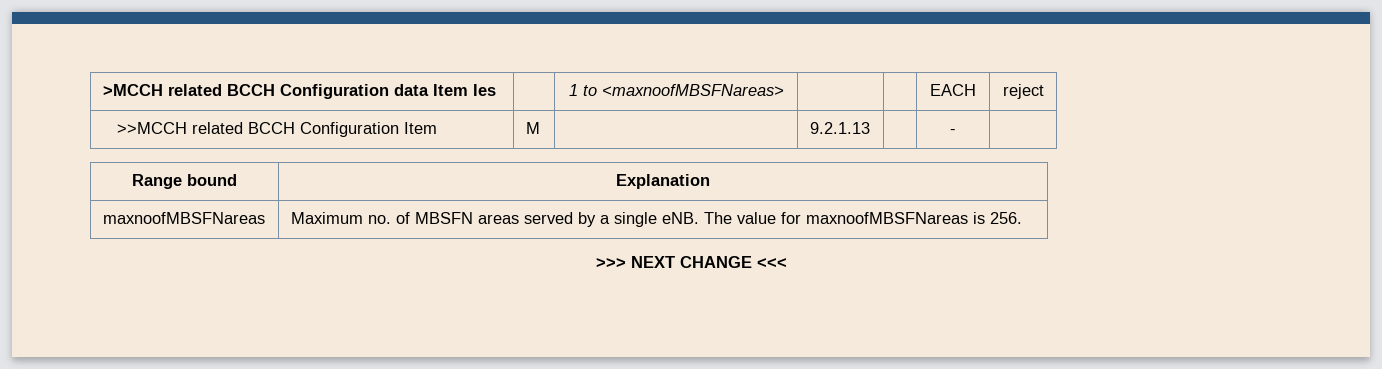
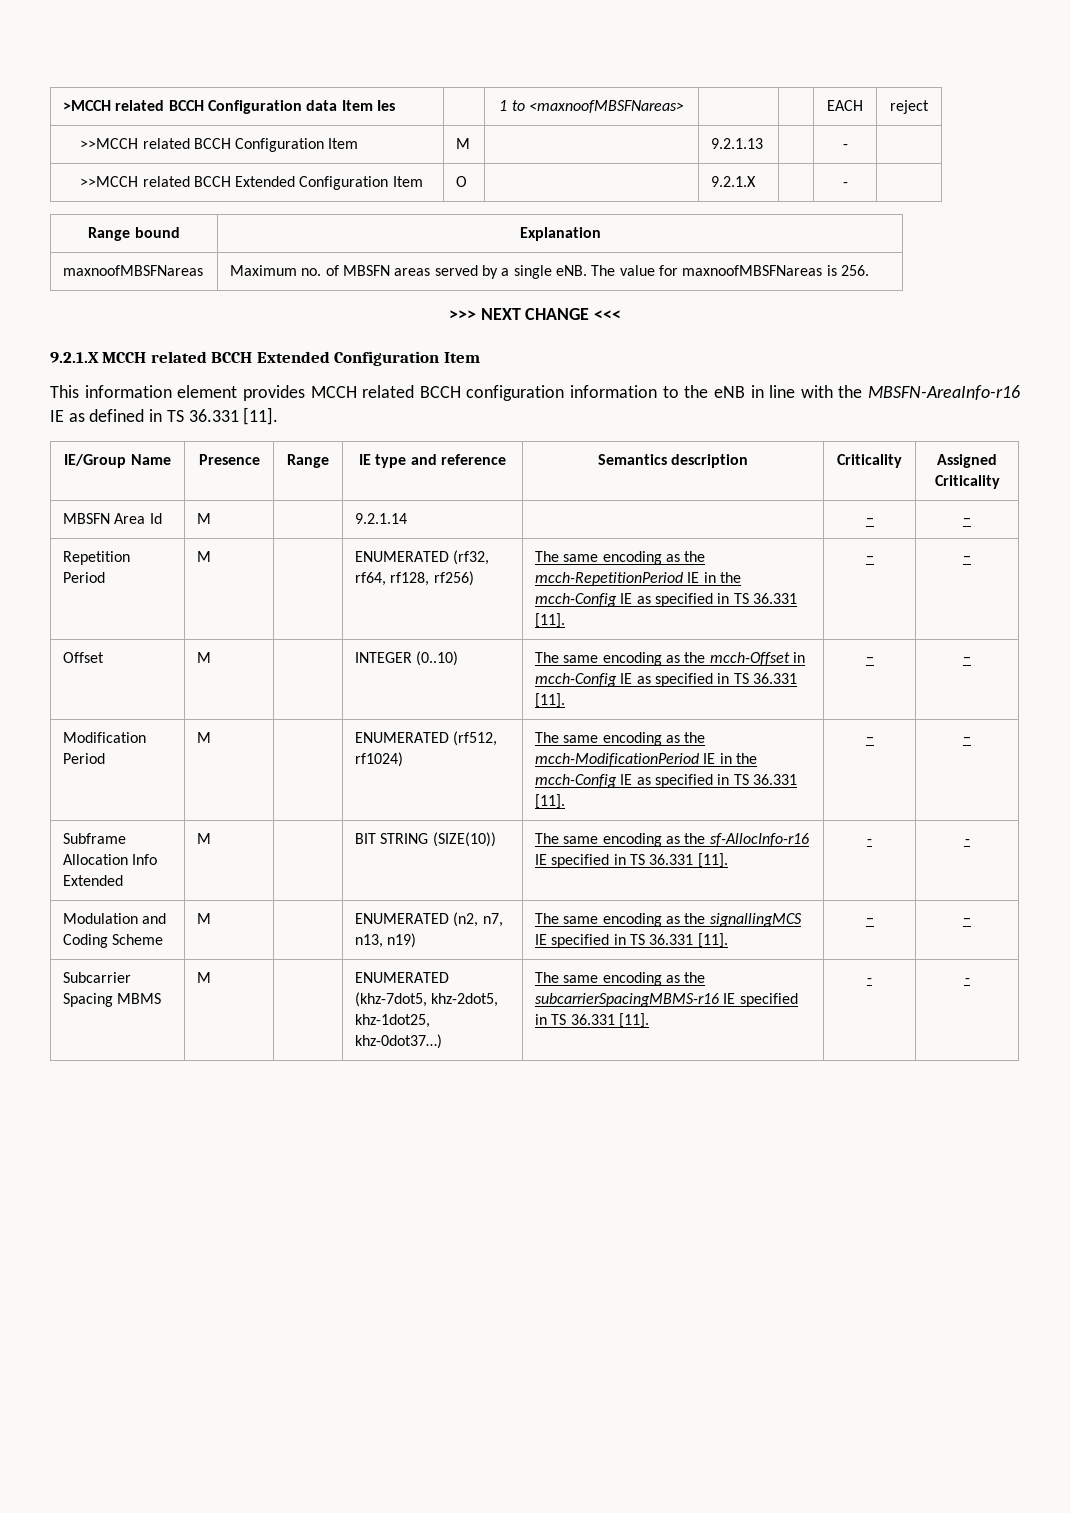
+ >>MCCH related BCCH Extended Configuration Item | O | | 9.2.1.X | | - |
+ 9.2.1.X MCCH related BCCH Extended Configuration Item
+ This information element provides MCCH related BCCH configuration information to the eNB in line with the MBSFN-AreaInfo-r16 IE as defined in TS 36.331 [11].
+ IE/Group Name | Presence | Range | IE type and reference | Semantics description | Criticality | Assigned Criticality
+ MBSFN Area Id | M | | 9.2.1.14 | | − | −
+ Repetition Period | M | | ENUMERATED (rf32, rf64, rf128, rf256) | The same encoding as the mcch-RepetitionPeriod IE in the mcch-Config IE as specified in TS 36.331 [11]. | − | −
+ Offset | M | | INTEGER (0..10) | The same encoding as the mcch-Offset in mcch-Config IE as specified in TS 36.331 [11]. | − | −
+ Modification Period | M | | ENUMERATED (rf512, rf1024) | The same encoding as the mcch-ModificationPeriod IE in the mcch-Config IE as specified in TS 36.331 [11]. | − | −
+ Subframe Allocation Info Extended | M | | BIT STRING (SIZE(10)) | The same encoding as the sf-AllocInfo-r16 IE specified in TS 36.331 [11]. | - | -
+ Modulation and Coding Scheme | M | | ENUMERATED (n2, n7, n13, n19) | The same encoding as the signallingMCS IE specified in TS 36.331 [11]. | − | −
+ Subcarrier Spacing MBMS | M | | ENUMERATED (khz-7dot5, khz-2dot5, khz-1dot25, khz-0dot37…) | The same encoding as the subcarrierSpacingMBMS-r16 IE specified in TS 36.331 [11]. | - | -

